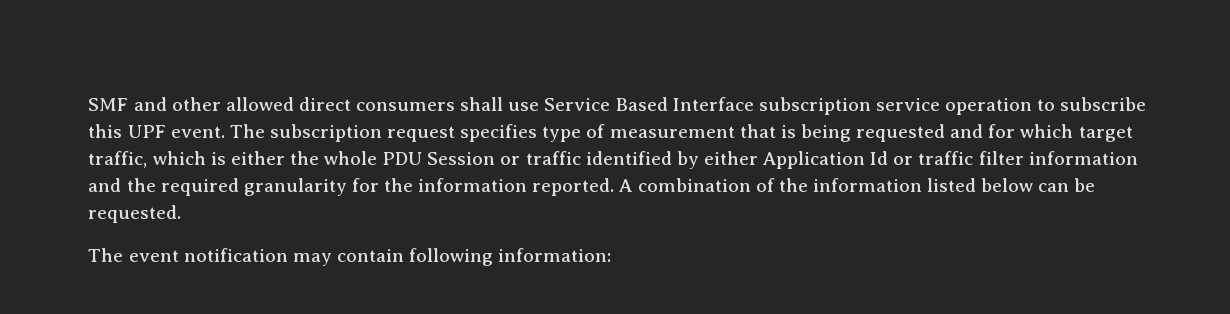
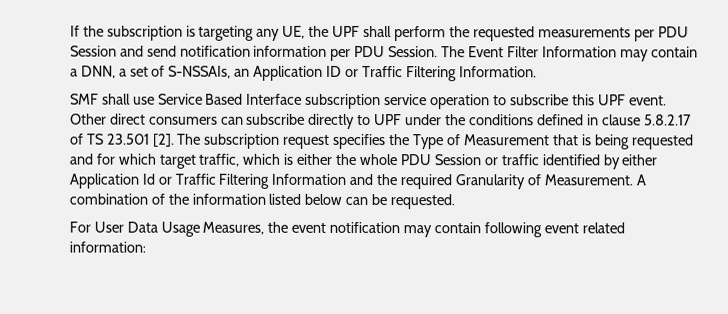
- SMF and other allowed direct consumers shall use Service Based Interface subscription service operation to subscribe this UPF event.
+ If the subscription is targeting any UE, the UPF shall perform the requested measurements per PDU Session and send notification information per PDU Session. The Event Filter Information may contain a DNN, a set of S-NSSAIs, an Application ID or Traffic Filtering Information.
+ SMF shall use Service Based Interface subscription service operation to subscribe this UPF event.
- The subscription request specifies type of measurement that is being requested and for which target traffic, which is either the whole PDU Session or traffic identified by either Application Id or traffic filter information and the required granularity for the information reported.
+ Other direct consumers can subscribe directly to UPF under the conditions defined in clause 5.8.2.17 of TS 23.501 [2]. The subscription request specifies the Type of Measurement that is being requested and for which target traffic, which is either the whole PDU Session or traffic identified by either Application Id or Traffic Filtering Information and the required Granularity of Measurement.
- The event notification may contain following information:
+ For User Data Usage Measures, the event notification may contain following event related information:

